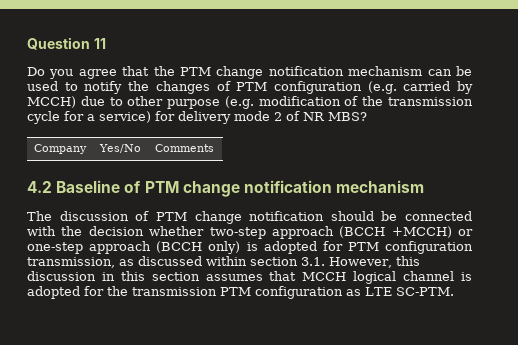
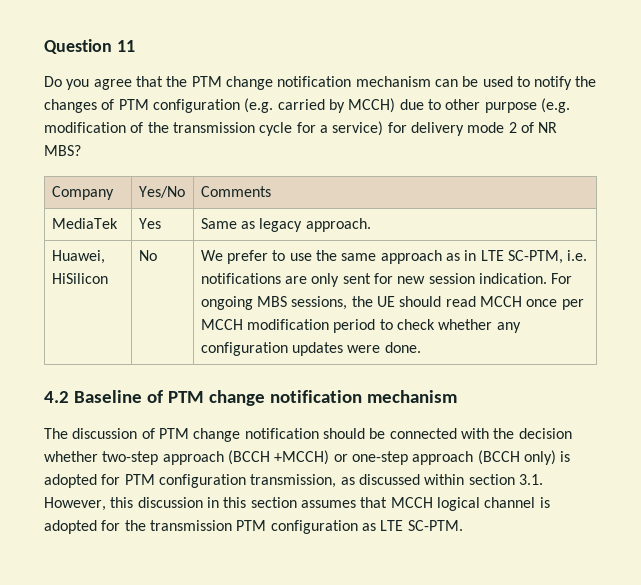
+ MediaTek | Yes | Same as legacy approach.
+ Huawei, HiSilicon | No | We prefer to use the same approach as in LTE SC-PTM, i.e. notifications are only sent for new session indication. For ongoing MBS sessions, the UE should read MCCH once per MCCH modification period to check whether any configuration updates were done.

